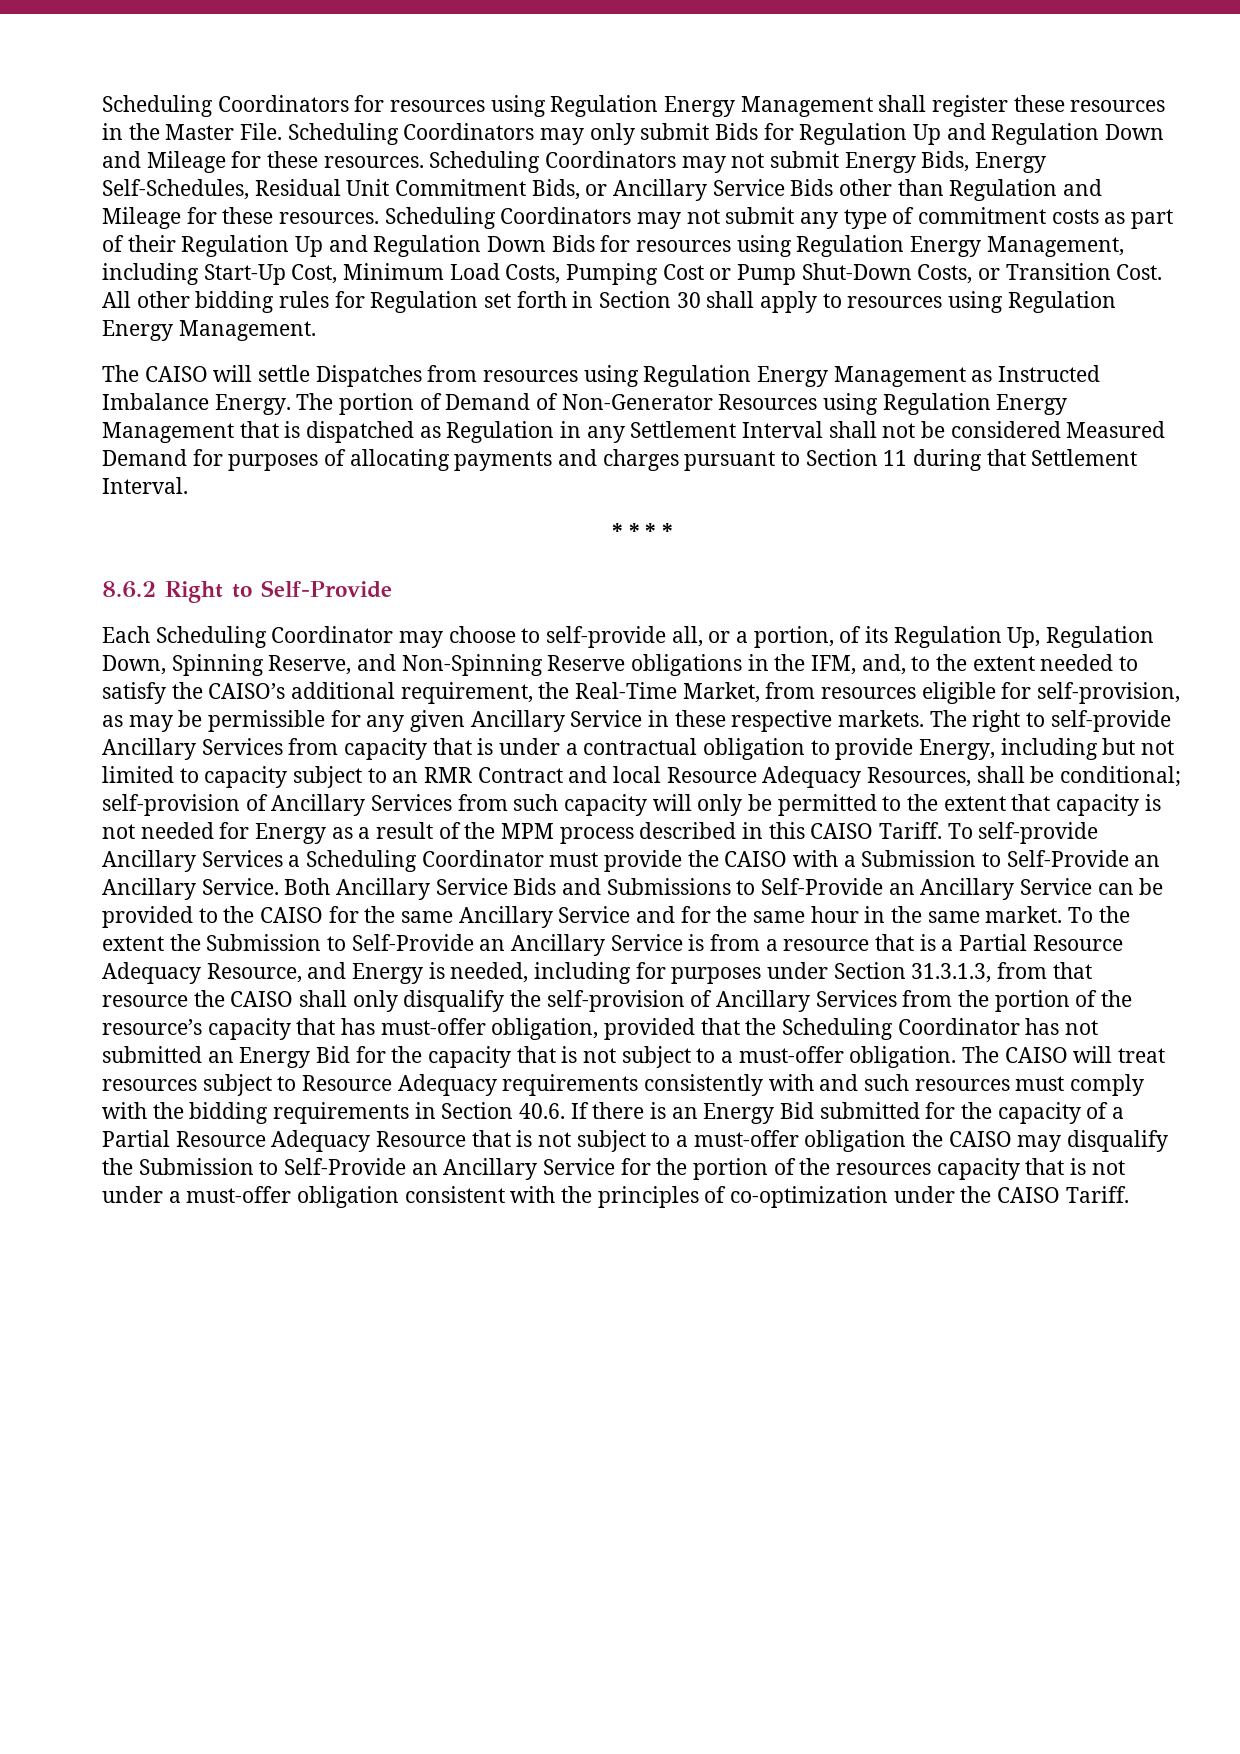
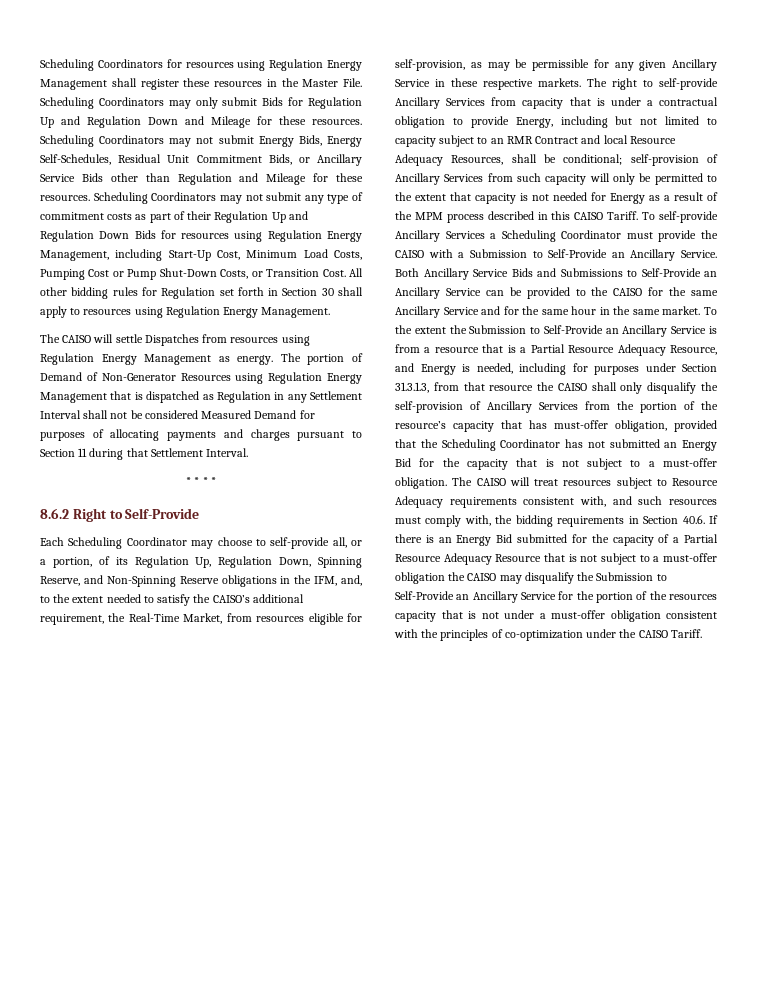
- The CAISO will settle Dispatches from resources using Regulation Energy Management as Instructed Imbalance Energy.
+ The CAISO will settle Dispatches from resources using Regulation Energy Management as energy.
- The CAISO will treat resources subject to Resource Adequacy requirements consistently with and such resources must comply with the bidding requirements in Section 40.6. If there is an Energy Bid submitted for the capacity of a Partial Resource Adequacy Resource that is not subject to a must-offer obligation the CAISO may disqualify the Submission to Self-Provide an Ancillary Service for the portion of the resources capacity that is not under a must-offer obligation consistent with the principles of co-optimization under the CAISO Tariff.
+ The CAISO will treat resources subject to Resource Adequacy requirements consistent with, and such resources must comply with, the bidding requirements in Section 40.6. If there is an Energy Bid submitted for the capacity of a Partial Resource Adequacy Resource that is not subject to a must-offer obligation the CAISO may disqualify the Submission to Self-Provide an Ancillary Service for the portion of the resources capacity that is not under a must-offer obligation consistent with the principles of co-optimization under the CAISO Tariff.

